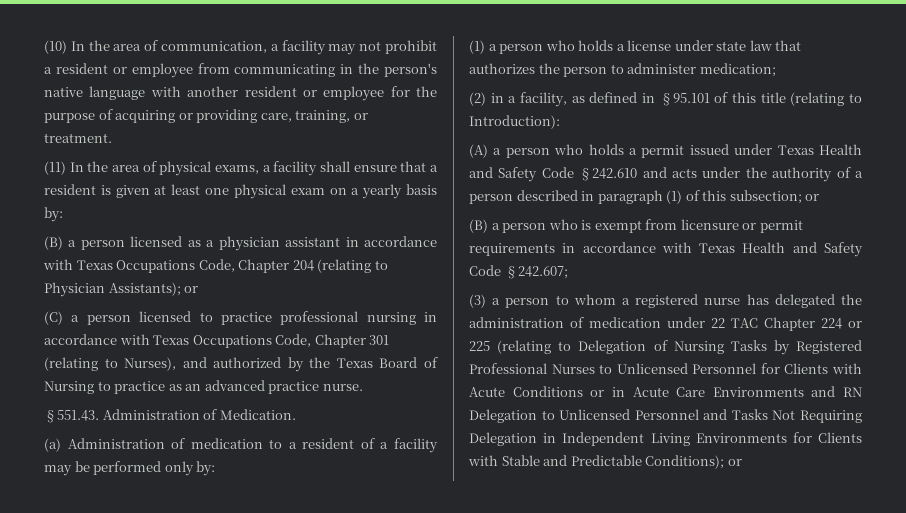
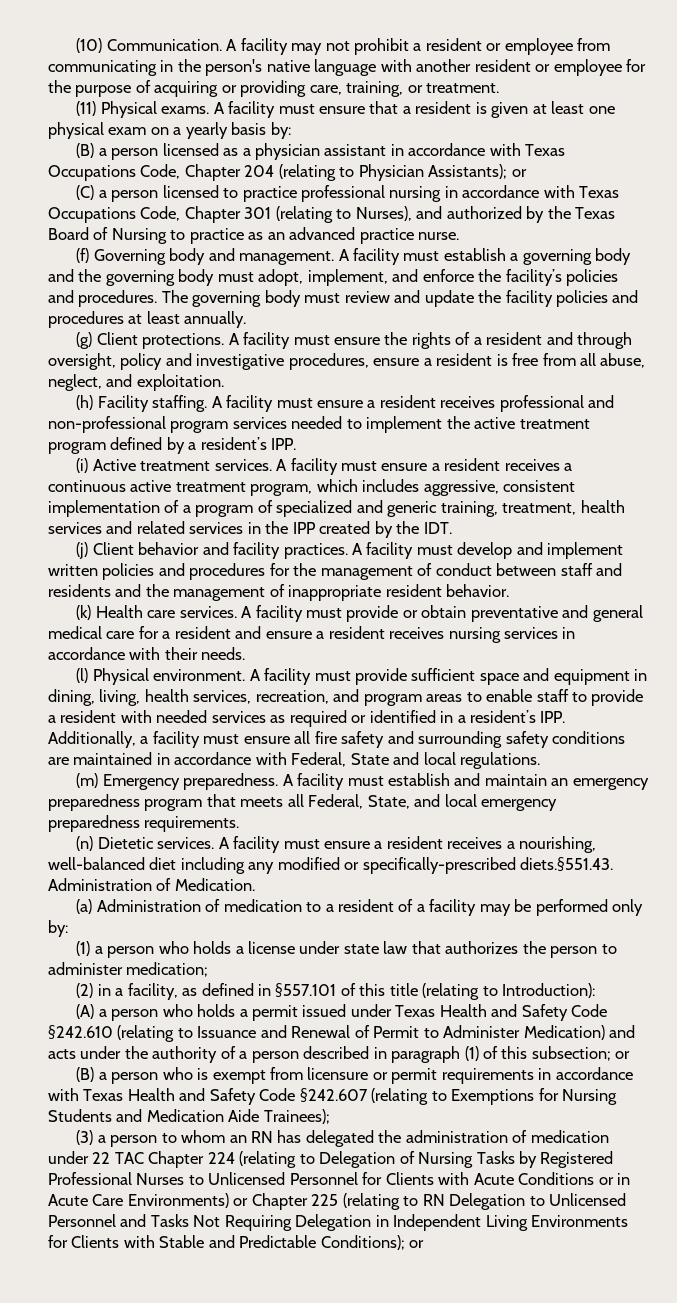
- (10) In the area of communication, a facility may not prohibit a resident or employee from communicating in the person's native language with another resident or employee for the purpose of acquiring or providing care, training, or treatment.
+ (10) Communication. A facility may not prohibit a resident or employee from communicating in the person's native language with another resident or employee for the purpose of acquiring or providing care, training, or treatment.
- (11) In the area of physical exams, a facility shall ensure that a resident is given at least one physical exam on a yearly basis by:
+ (11) Physical exams. A facility must ensure that a resident is given at least one physical exam on a yearly basis by:
- §551.43. Administration of Medication.
+ (f) Governing body and management. A facility must establish a governing body and the governing body must adopt, implement, and enforce the facility’s policies and procedures. The governing body must review and update the facility policies and procedures at least annually.
+ (g) Client protections. A facility must ensure the rights of a resident and through oversight, policy and investigative procedures, ensure a resident is free from all abuse, neglect, and exploitation.
+ (h) Facility staffing. A facility must ensure a resident receives professional and non-professional program services needed to implement the active treatment program defined by a resident’s IPP.
+ (i) Active treatment services. A facility must ensure a resident receives a continuous active treatment program, which includes aggressive, consistent implementation of a program of specialized and generic training, treatment, health services and related services in the IPP created by the IDT.
+ (j) Client behavior and facility practices. A facility must develop and implement written policies and procedures for the management of conduct between staff and residents and the management of inappropriate resident behavior.
+ (k) Health care services. A facility must provide or obtain preventative and general medical care for a resident and ensure a resident receives nursing services in accordance with their needs.
+ (l) Physical environment. A facility must provide sufficient space and equipment in dining, living, health services, recreation, and program areas to enable staff to provide a resident with needed services as required or identified in a resident’s IPP. Additionally, a facility must ensure all fire safety and surrounding safety conditions are maintained in accordance with Federal, State and local regulations.
+ (m) Emergency preparedness. A facility must establish and maintain an emergency preparedness program that meets all Federal, State, and local emergency preparedness requirements.
+ (n) Dietetic services. A facility must ensure a resident receives a nourishing, well-balanced diet including any modified or specifically-prescribed diets.§551.43. Administration of Medication.
- (2) in a facility, as defined in §95.101 of this title (relating to Introduction):
+ (2) in a facility, as defined in §557.101 of this title (relating to Introduction):
- (A) a person who holds a permit issued under Texas Health and Safety Code §242.610 and acts under the authority of a person described in paragraph (1) of this subsection; or
+ (A) a person who holds a permit issued under Texas Health and Safety Code §242.610 (relating to Issuance and Renewal of Permit to Administer Medication) and acts under the authority of a person described in paragraph (1) of this subsection; or
- (B) a person who is exempt from licensure or permit requirements in accordance with Texas Health and Safety Code §242.607;
+ (B) a person who is exempt from licensure or permit requirements in accordance with Texas Health and Safety Code §242.607 (relating to Exemptions for Nursing Students and Medication Aide Trainees);
- (3) a person to whom a registered nurse has delegated the administration of medication under 22 TAC Chapter 224 or 225 (relating to Delegation of Nursing Tasks by Registered Professional Nurses to Unlicensed Personnel for Clients with Acute Conditions or in Acute Care Environments and RN Delegation to Unlicensed Personnel and Tasks Not Requiring Delegation in Independent Living Environments for Clients with Stable and Predictable Conditions); or
+ (3) a person to whom an RN has delegated the administration of medication under 22 TAC Chapter 224 (relating to Delegation of Nursing Tasks by Registered Professional Nurses to Unlicensed Personnel for Clients with Acute Conditions or in Acute Care Environments) or Chapter 225 (relating to RN Delegation to Unlicensed Personnel and Tasks Not Requiring Delegation in Independent Living Environments for Clients with Stable and Predictable Conditions); or

